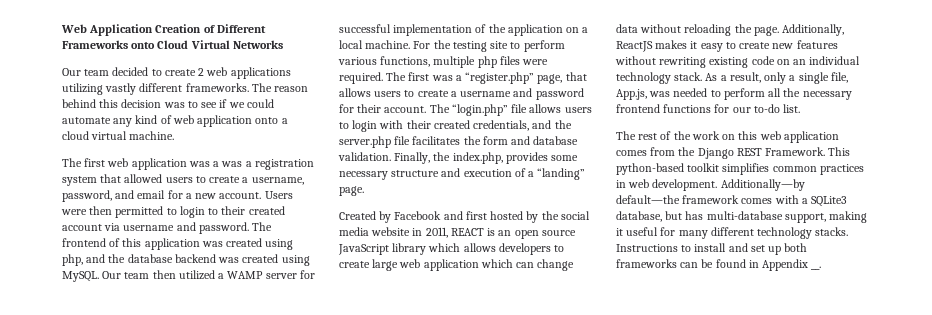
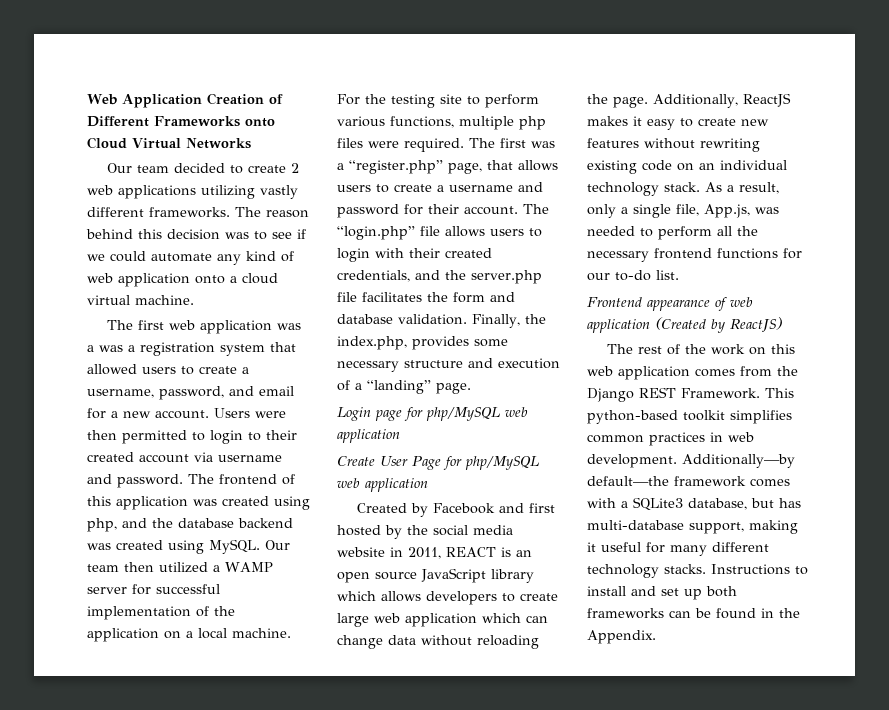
+ Login page for php/MySQL web application
+ Create User Page for php/MySQL web application
+ Frontend appearance of web application (Created by ReactJS)
- Instructions to install and set up both frameworks can be found in Appendix __.
+ Instructions to install and set up both frameworks can be found in the Appendix.

